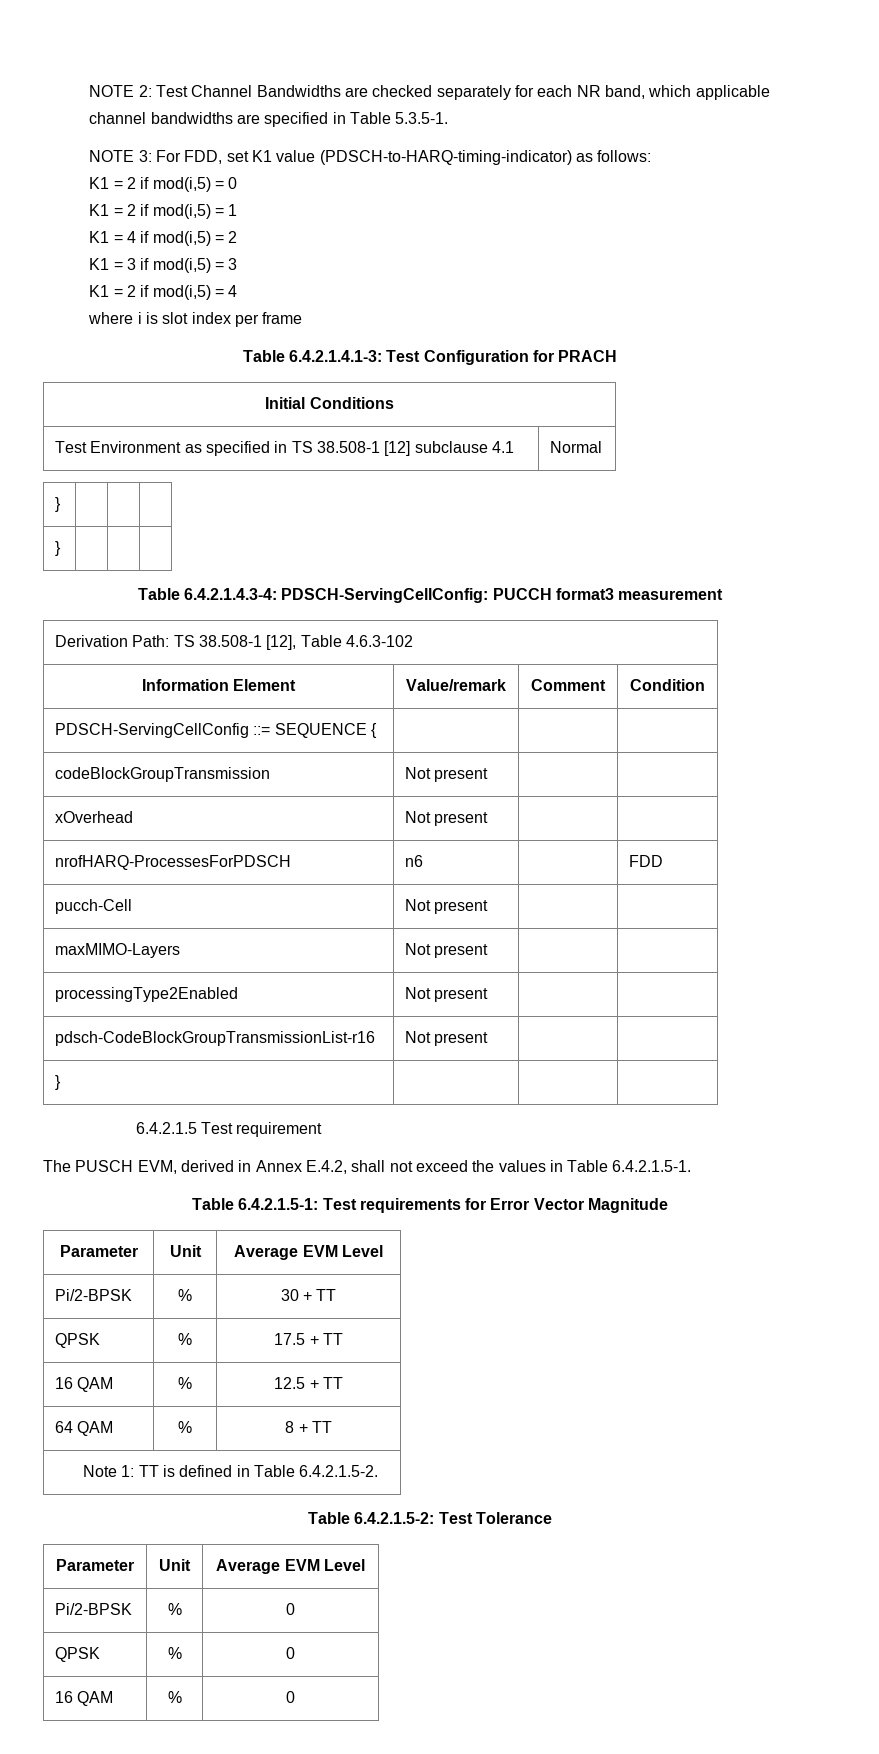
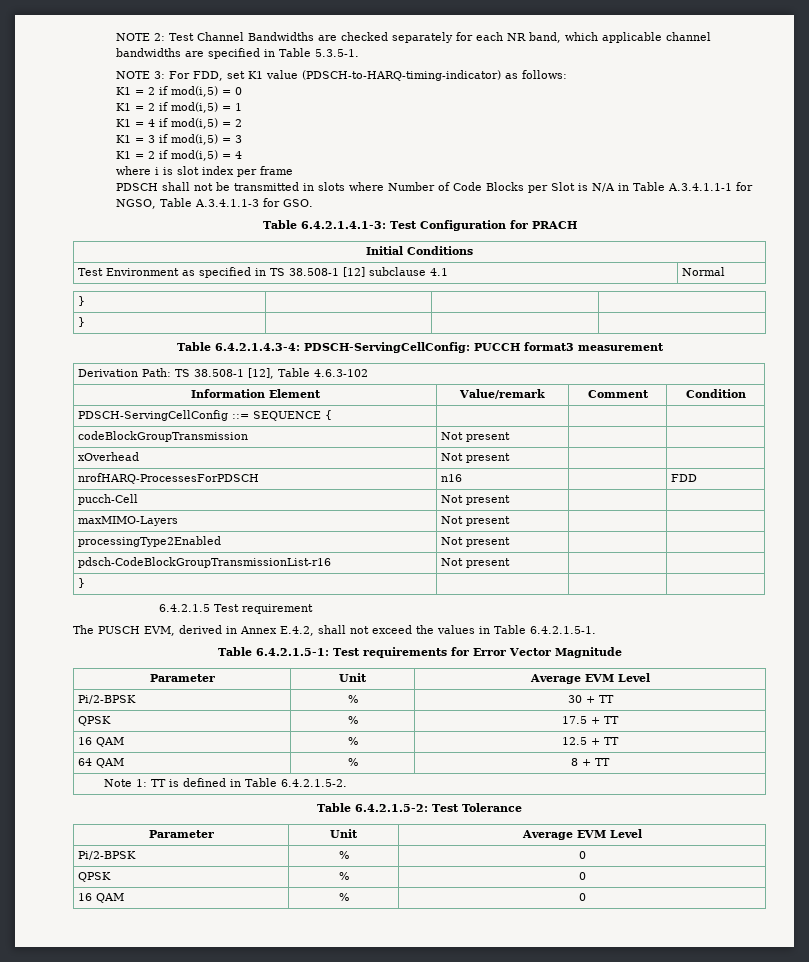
+ PDSCH shall not be transmitted in slots where Number of Code Blocks per Slot is N/A in Table A.3.4.1.1-1 for NGSO, Table A.3.4.1.1-3 for GSO.
- nrofHARQ-ProcessesForPDSCH | n6 | | FDD
+ nrofHARQ-ProcessesForPDSCH | n16 | | FDD

